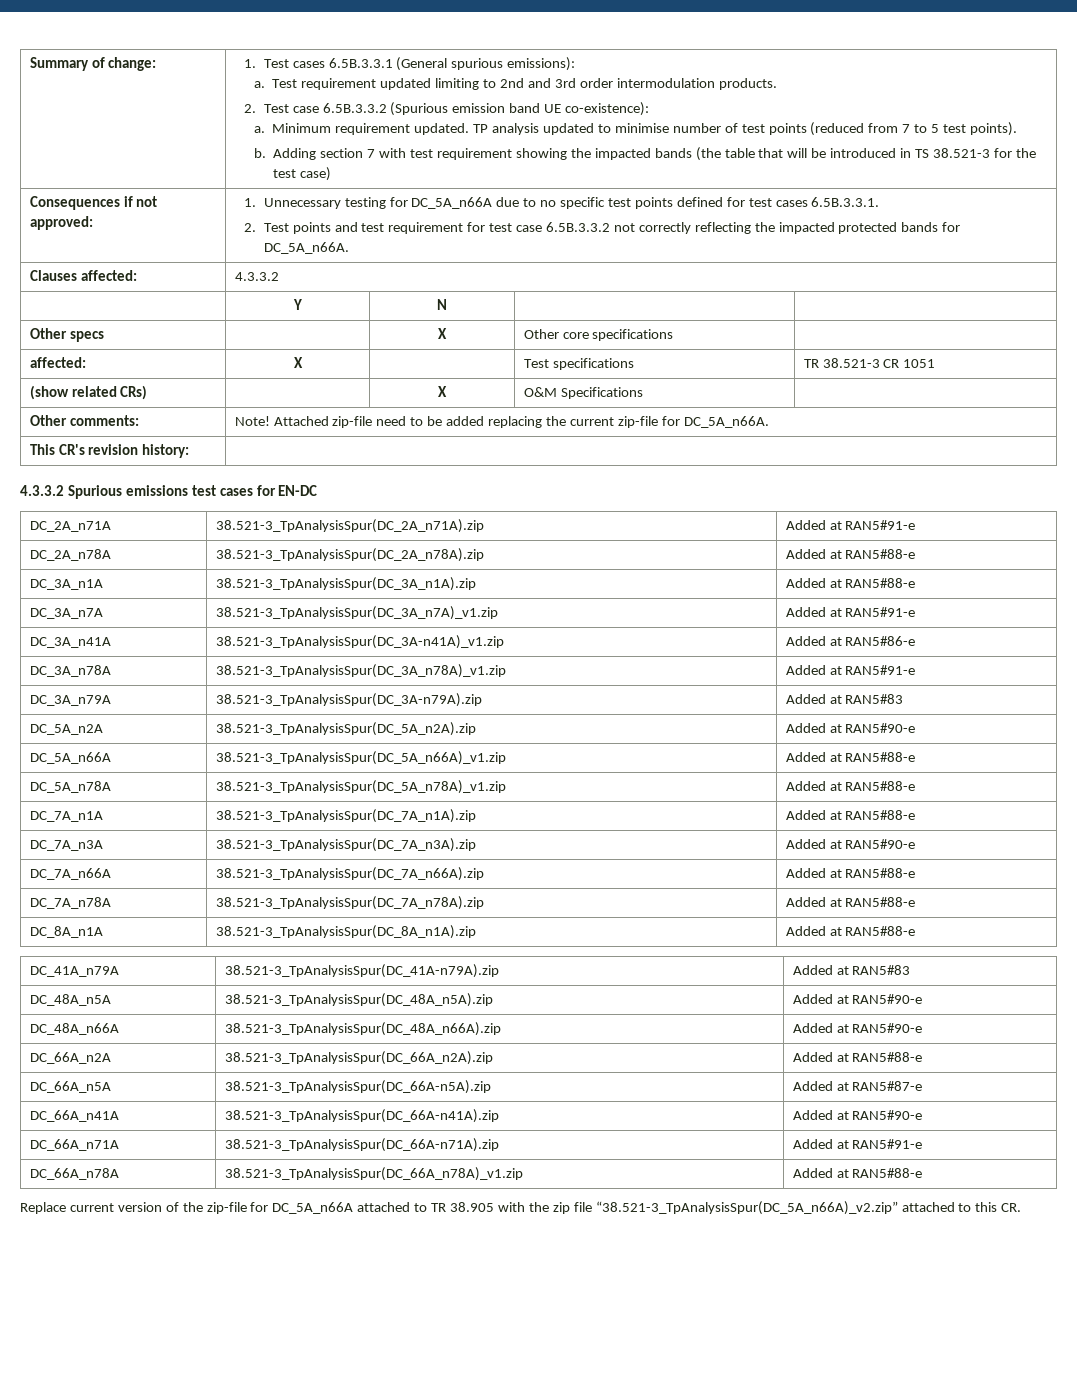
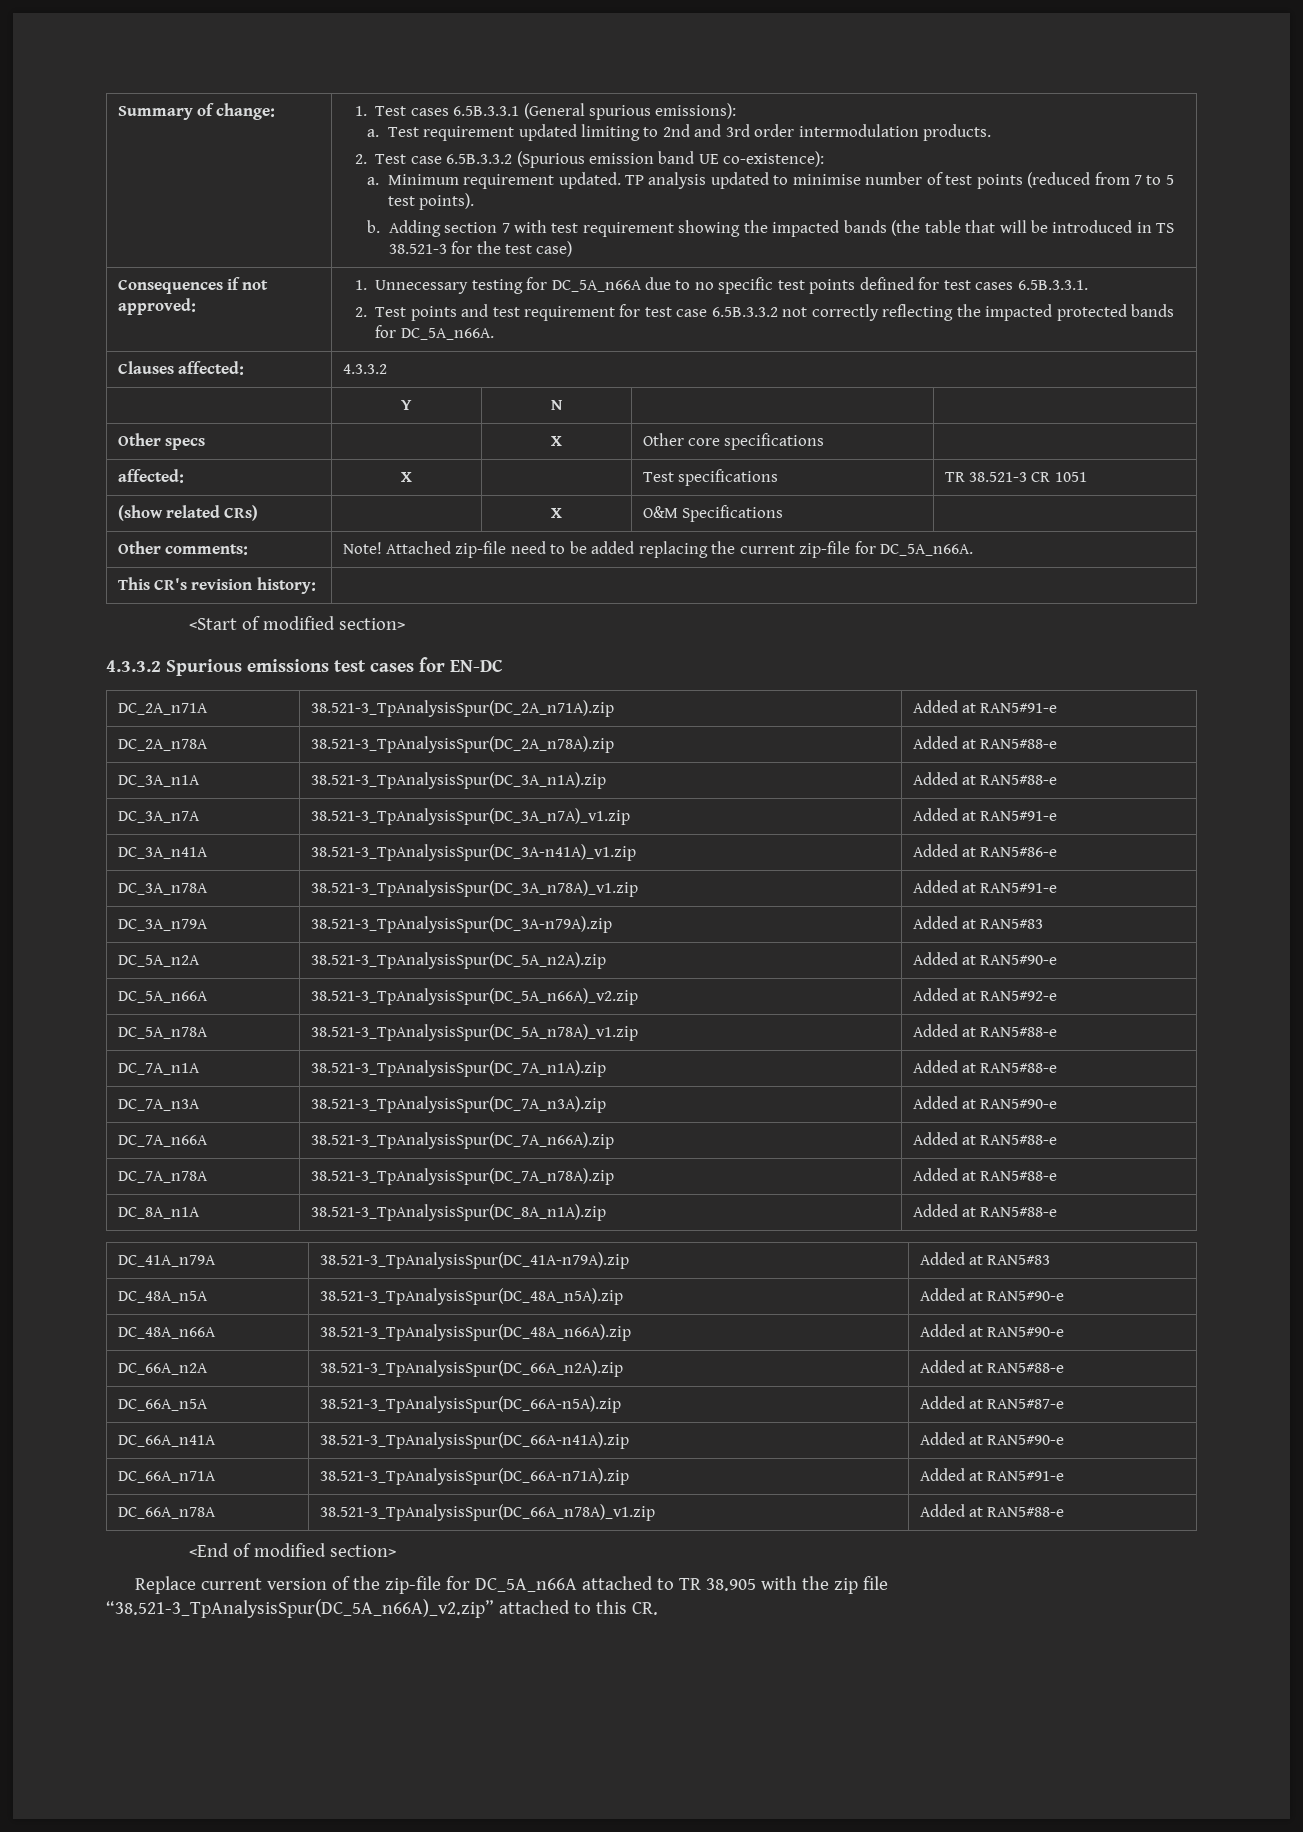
+ <Start of modified section>
- DC_5A_n66A | 38.521-3_TpAnalysisSpur(DC_5A_n66A)_v1.zip | Added at RAN5#88-e
+ DC_5A_n66A | 38.521-3_TpAnalysisSpur(DC_5A_n66A)_v2.zip | Added at RAN5#92-e
+ <End of modified section>

